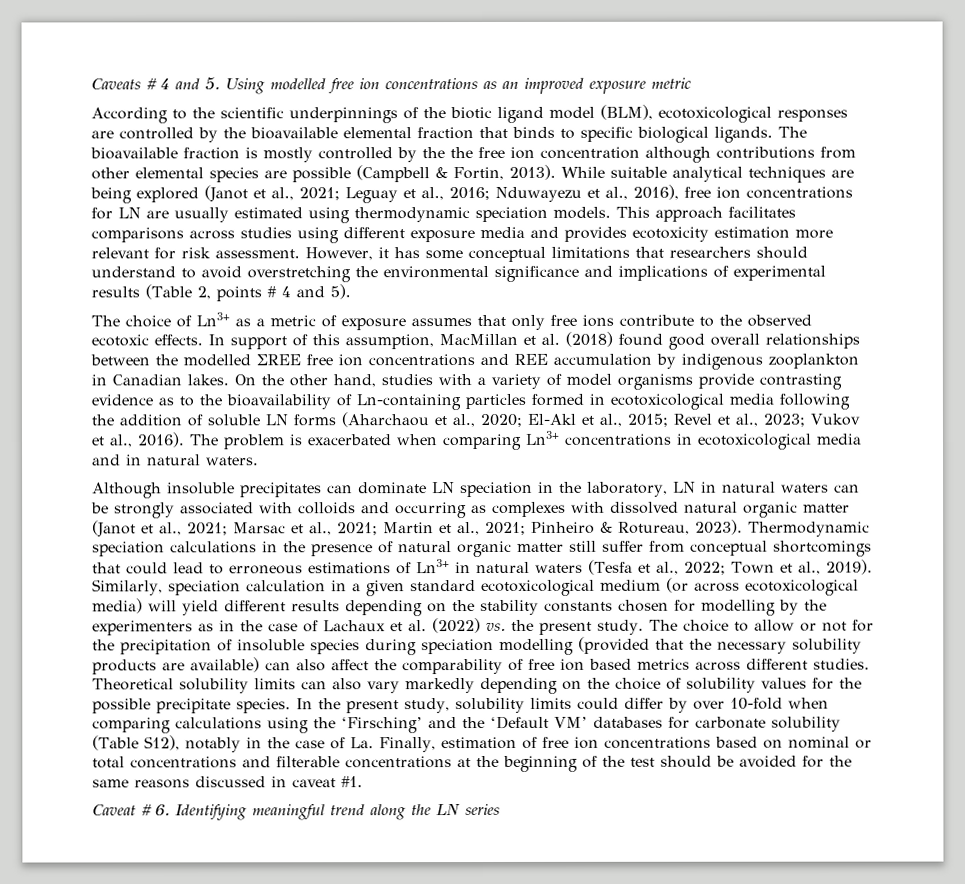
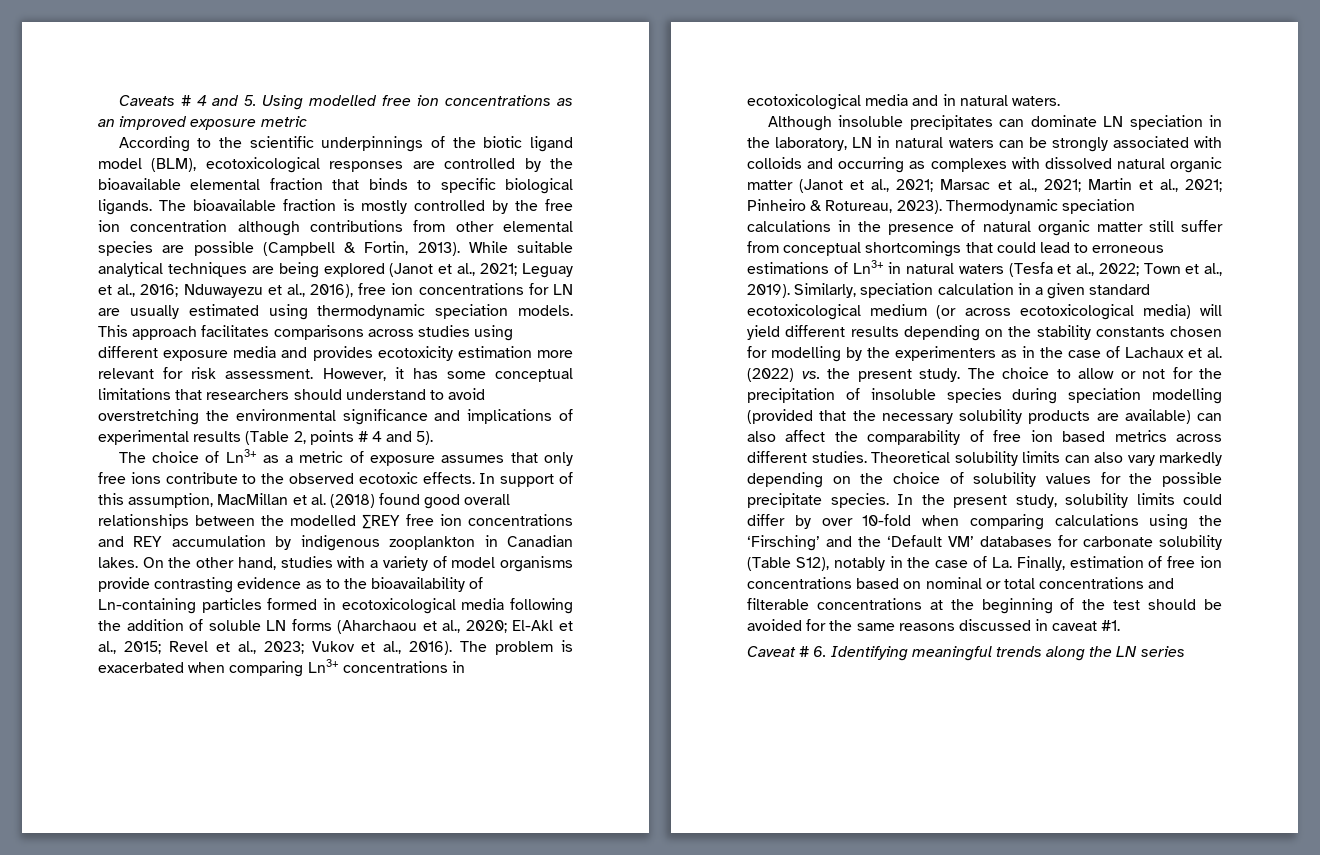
- The bioavailable fraction is mostly controlled by the the free ion concentration although contributions from other elemental species are possible (Campbell & Fortin, 2013).
+ The bioavailable fraction is mostly controlled by the free ion concentration although contributions from other elemental species are possible (Campbell & Fortin, 2013).
- In support of this assumption, MacMillan et al. (2018) found good overall relationships between the modelled ∑REE free ion concentrations and REE accumulation by indigenous zooplankton in Canadian lakes.
+ In support of this assumption, MacMillan et al. (2018) found good overall relationships between the modelled ∑REY free ion concentrations and REY accumulation by indigenous zooplankton in Canadian lakes.
- Caveat # 6. Identifying meaningful trend along the LN series
+ Caveat # 6. Identifying meaningful trends along the LN series

